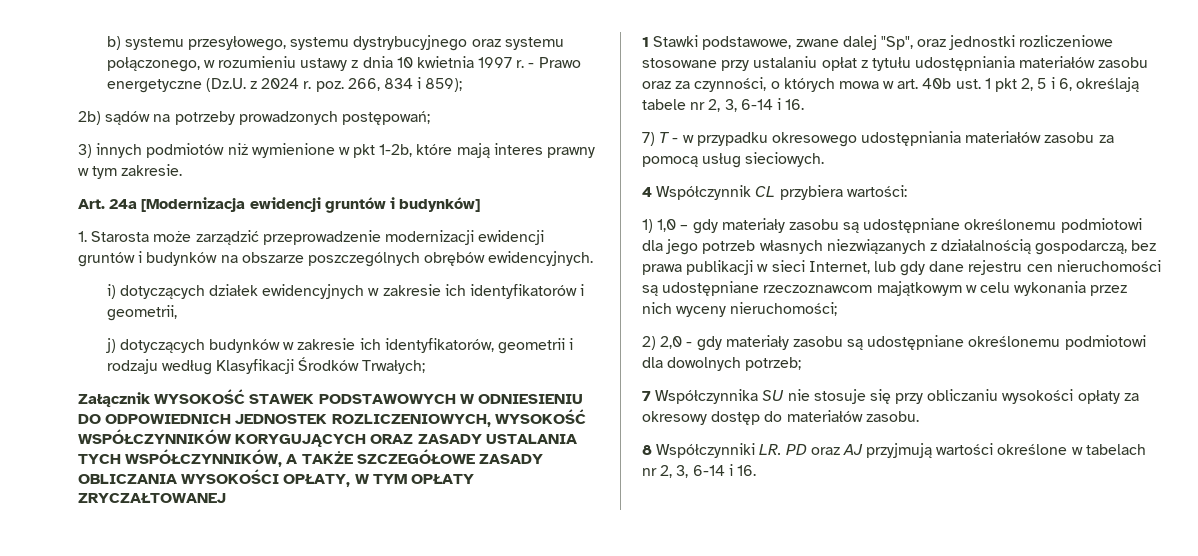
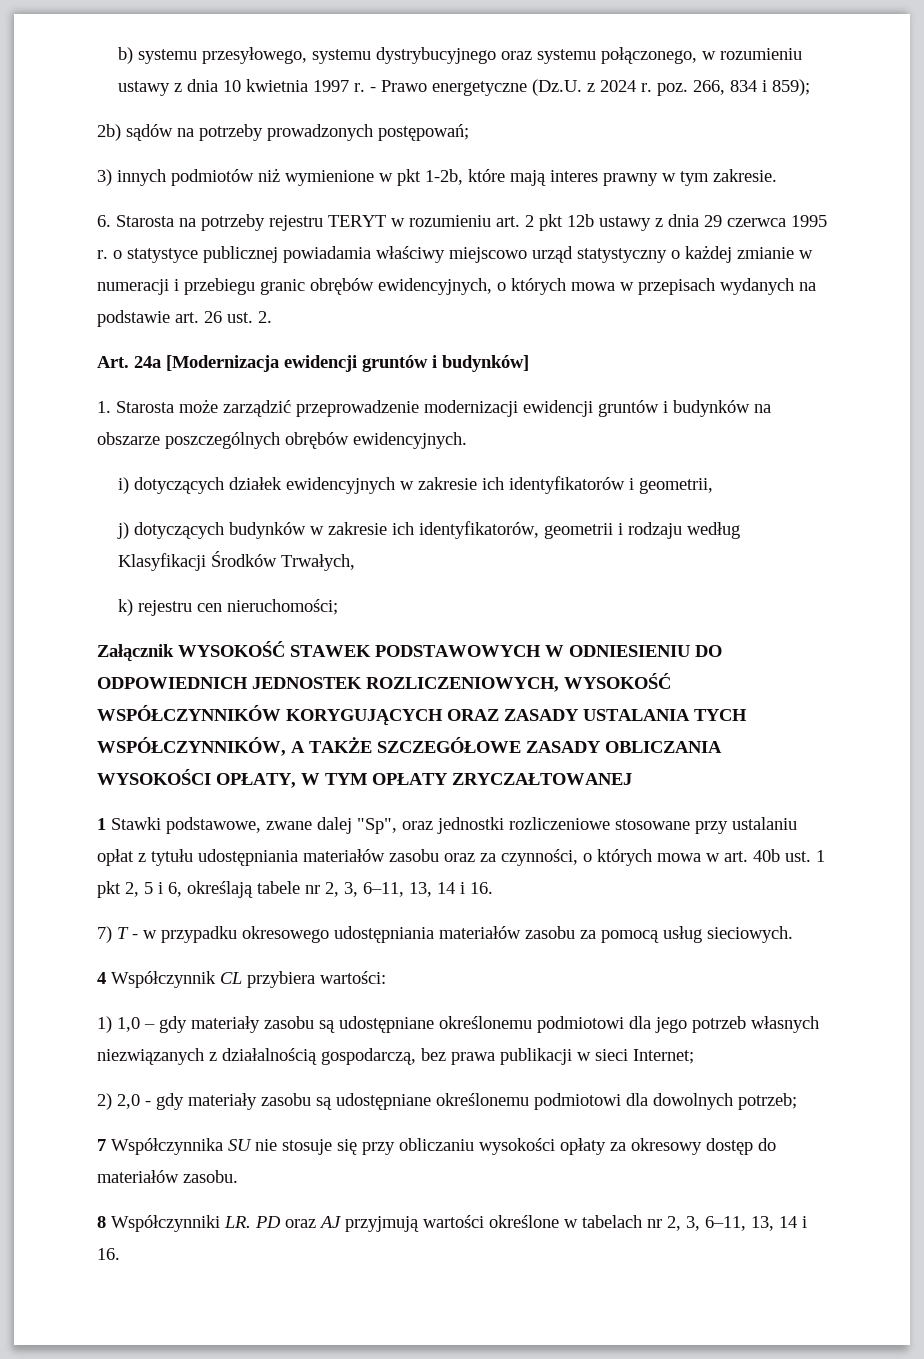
+ 6. Starosta na potrzeby rejestru TERYT w rozumieniu art. 2 pkt 12b ustawy z dnia 29 czerwca 1995 r. o statystyce publicznej powiadamia właściwy miejscowo urząd statystyczny o każdej zmianie w numeracji i przebiegu granic obrębów ewidencyjnych, o których mowa w przepisach wydanych na podstawie art. 26 ust. 2.
- j) dotyczących budynków w zakresie ich identyfikatorów, geometrii i rodzaju według Klasyfikacji Środków Trwałych;
+ j) dotyczących budynków w zakresie ich identyfikatorów, geometrii i rodzaju według Klasyfikacji Środków Trwałych,
+ k) rejestru cen nieruchomości;
- 1 Stawki podstawowe, zwane dalej "Sp", oraz jednostki rozliczeniowe stosowane przy ustalaniu opłat z tytułu udostępniania materiałów zasobu oraz za czynności, o których mowa w art. 40b ust. 1 pkt 2, 5 i 6, określają tabele nr 2, 3, 6-14 i 16.
+ 1 Stawki podstawowe, zwane dalej "Sp", oraz jednostki rozliczeniowe stosowane przy ustalaniu opłat z tytułu udostępniania materiałów zasobu oraz za czynności, o których mowa w art. 40b ust. 1 pkt 2, 5 i 6, określają tabele nr 2, 3, 6–11, 13, 14 i 16.
- 1) 1,0 – gdy materiały zasobu są udostępniane określonemu podmiotowi dla jego potrzeb własnych niezwiązanych z działalnością gospodarczą, bez prawa publikacji w sieci Internet, lub gdy dane rejestru cen nieruchomości są udostępniane rzeczoznawcom majątkowym w celu wykonania przez nich wyceny nieruchomości;
+ 1) 1,0 – gdy materiały zasobu są udostępniane określonemu podmiotowi dla jego potrzeb własnych niezwiązanych z działalnością gospodarczą, bez prawa publikacji w sieci Internet;
- 8 Współczynniki LR. PD oraz AJ przyjmują wartości określone w tabelach nr 2, 3, 6-14 i 16.
+ 8 Współczynniki LR. PD oraz AJ przyjmują wartości określone w tabelach nr 2, 3, 6–11, 13, 14 i 16.

